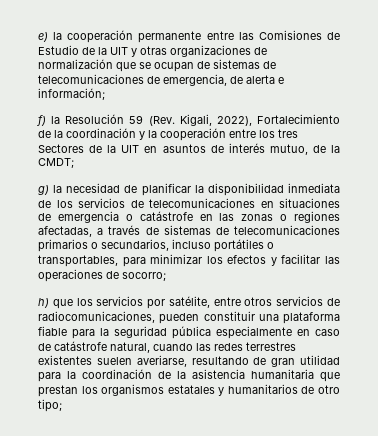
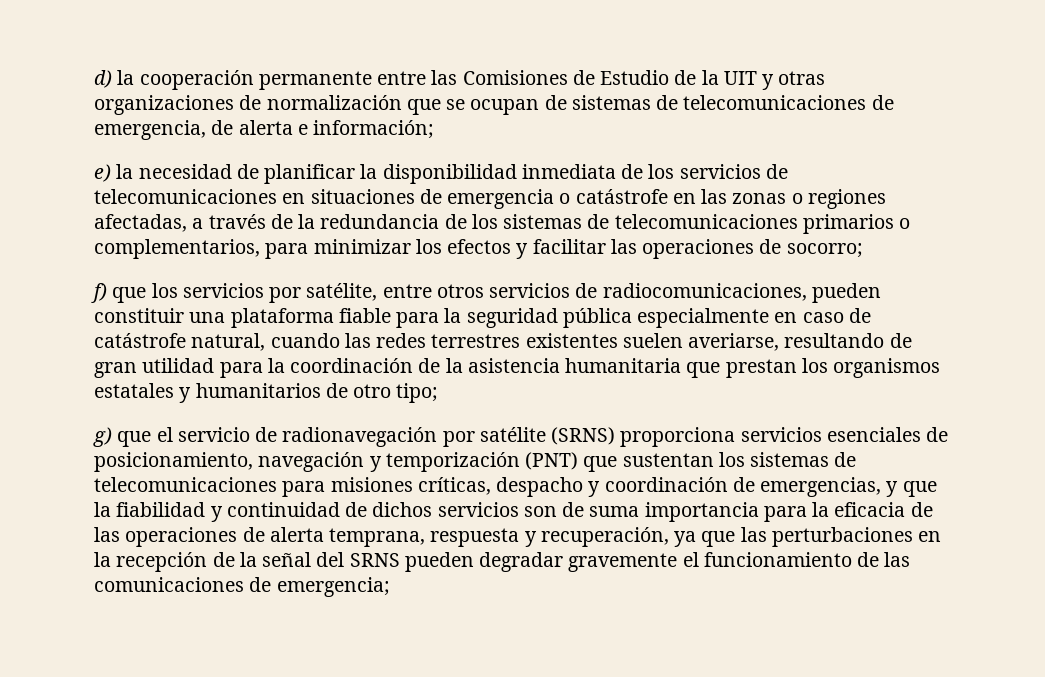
- e) la cooperación permanente entre las Comisiones de Estudio de la UIT y otras organizaciones de normalización que se ocupan de sistemas de telecomunicaciones de emergencia, de alerta e información;
+ d) la cooperación permanente entre las Comisiones de Estudio de la UIT y otras organizaciones de normalización que se ocupan de sistemas de telecomunicaciones de emergencia, de alerta e información;
- f) la Resolución 59 (Rev. Kigali, 2022), Fortalecimiento de la coordinación y la cooperación entre los tres Sectores de la UIT en asuntos de interés mutuo, de la CMDT;
- g) la necesidad de planificar la disponibilidad inmediata de los servicios de telecomunicaciones en situaciones de emergencia o catástrofe en las zonas o regiones afectadas, a través de sistemas de telecomunicaciones primarios o secundarios, incluso portátiles o transportables, para minimizar los efectos y facilitar las operaciones de socorro;
+ e) la necesidad de planificar la disponibilidad inmediata de los servicios de telecomunicaciones en situaciones de emergencia o catástrofe en las zonas o regiones afectadas, a través de la redundancia de los sistemas de telecomunicaciones primarios o complementarios, para minimizar los efectos y facilitar las operaciones de socorro;
- h) que los servicios por satélite, entre otros servicios de radiocomunicaciones, pueden constituir una plataforma fiable para la seguridad pública especialmente en caso de catástrofe natural, cuando las redes terrestres existentes suelen averiarse, resultando de gran utilidad para la coordinación de la asistencia humanitaria que prestan los organismos estatales y humanitarios de otro tipo;
+ f) que los servicios por satélite, entre otros servicios de radiocomunicaciones, pueden constituir una plataforma fiable para la seguridad pública especialmente en caso de catástrofe natural, cuando las redes terrestres existentes suelen averiarse, resultando de gran utilidad para la coordinación de la asistencia humanitaria que prestan los organismos estatales y humanitarios de otro tipo;
+ g) que el servicio de radionavegación por satélite (SRNS) proporciona servicios esenciales de posicionamiento, navegación y temporización (PNT) que sustentan los sistemas de telecomunicaciones para misiones críticas, despacho y coordinación de emergencias, y que la fiabilidad y continuidad de dichos servicios son de suma importancia para la eficacia de las operaciones de alerta temprana, respuesta y recuperación, ya que las perturbaciones en la recepción de la señal del SRNS pueden degradar gravemente el funcionamiento de las comunicaciones de emergencia;

